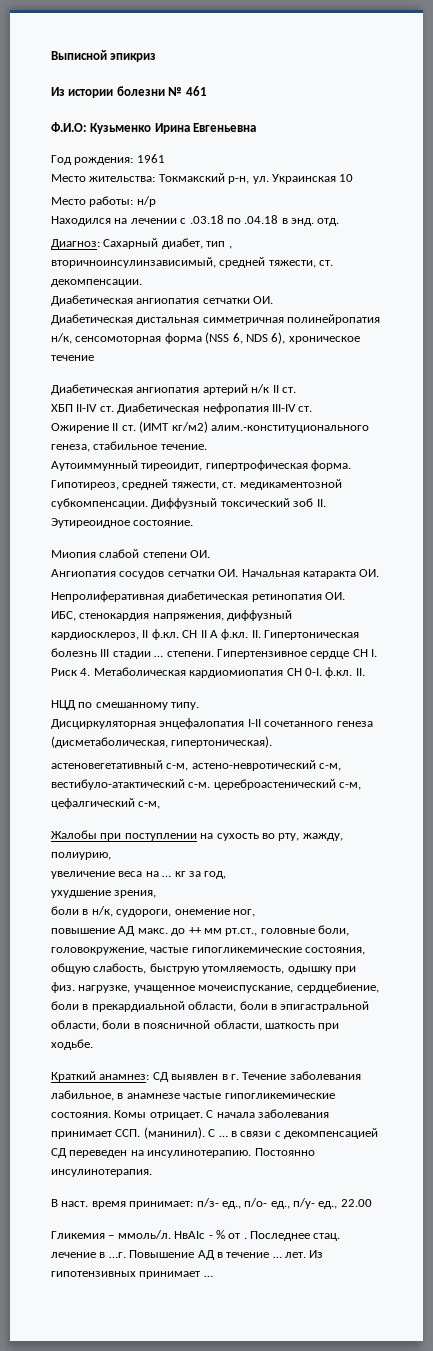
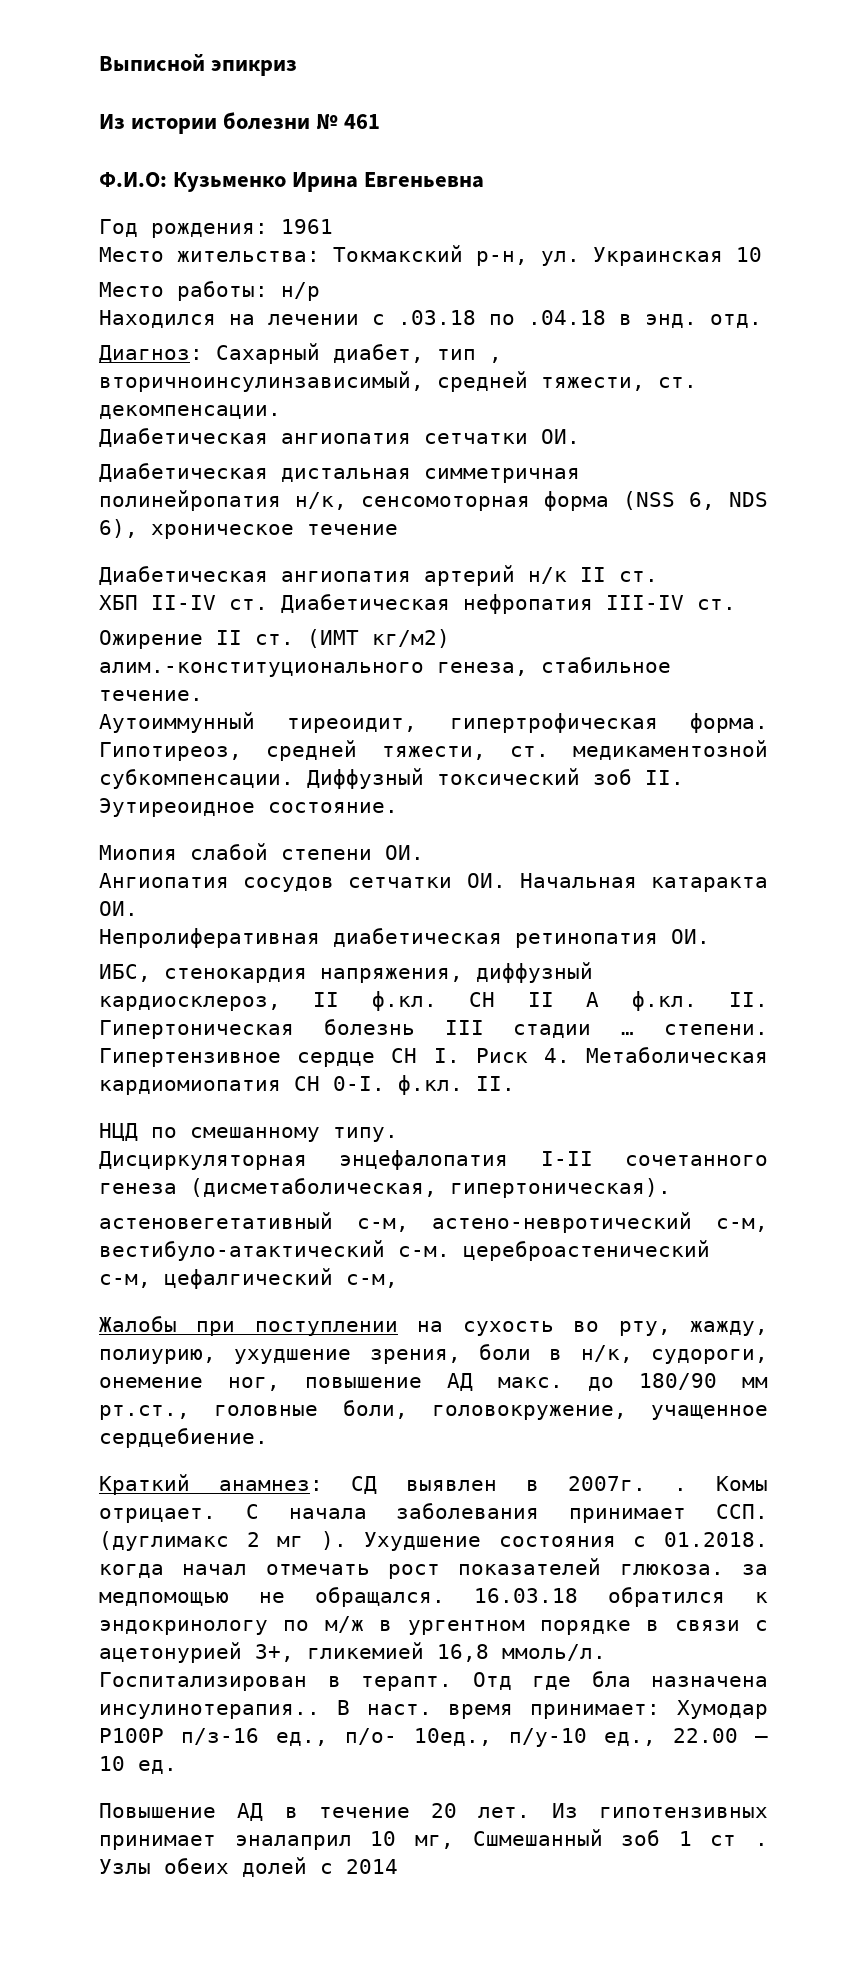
- Жалобы при поступлении на сухость во рту, жажду, полиурию,
- увеличение веса на … кг за год,
- ухудшение зрения,
- боли в н/к, судороги, онемение ног,
- повышение АД макс. до ++ мм рт.ст., головные боли, головокружение, частые гипогликемические состояния, общую слабость, быструю утомляемость, одышку при физ. нагрузке, учащенное мочеиспускание, сердцебиение, боли в прекардиальной области, боли в эпигастральной области, боли в поясничной области, шаткость при ходьбе.
+ Жалобы при поступлении на сухость во рту, жажду, полиурию, ухудшение зрения, боли в н/к, судороги, онемение ног, повышение АД макс. до 180/90 мм рт.ст., головные боли, головокружение, учащенное сердцебиение.
- Краткий анамнез: СД выявлен в г. Течение заболевания лабильное, в анамнезе частые гипогликемические состояния.
+ Краткий анамнез: СД выявлен в 2007г. .
- С начала заболевания принимает ССП. (манинил). С … в связи с декомпенсацией СД переведен на инсулинотерапию. Постоянно инсулинотерапия.
- В наст. время принимает: п/з- ед., п/о- ед., п/у- ед., 22.00
- Гликемия – ммоль/л. НвАIс - % от . Последнее стац. лечение в …г. Повышение АД в течение … лет.
+ С начала заболевания принимает ССП. (дуглимакс 2 мг ). Ухудшение состояния с 01.2018. когда начал отмечать рост показателей глюкоза. за медпомощью не обращался. 16.03.18 обратился к эндокринологу по м/ж в ургентном порядке в связи с ацетонурией 3+, гликемией 16,8 ммоль/л. Госпитализирован в терапт. Отд где бла назначена инсулинотерапия.. В наст. время принимает: Хумодар Р100Р п/з-16 ед., п/о- 10ед., п/у-10 ед., 22.00 – 10 ед.
+ Повышение АД в течение 20 лет.
- Из гипотензивных принимает …
+ Из гипотензивных принимает эналаприл 10 мг, Сшмешанный зоб 1 ст . Узлы обеих долей с 2014

